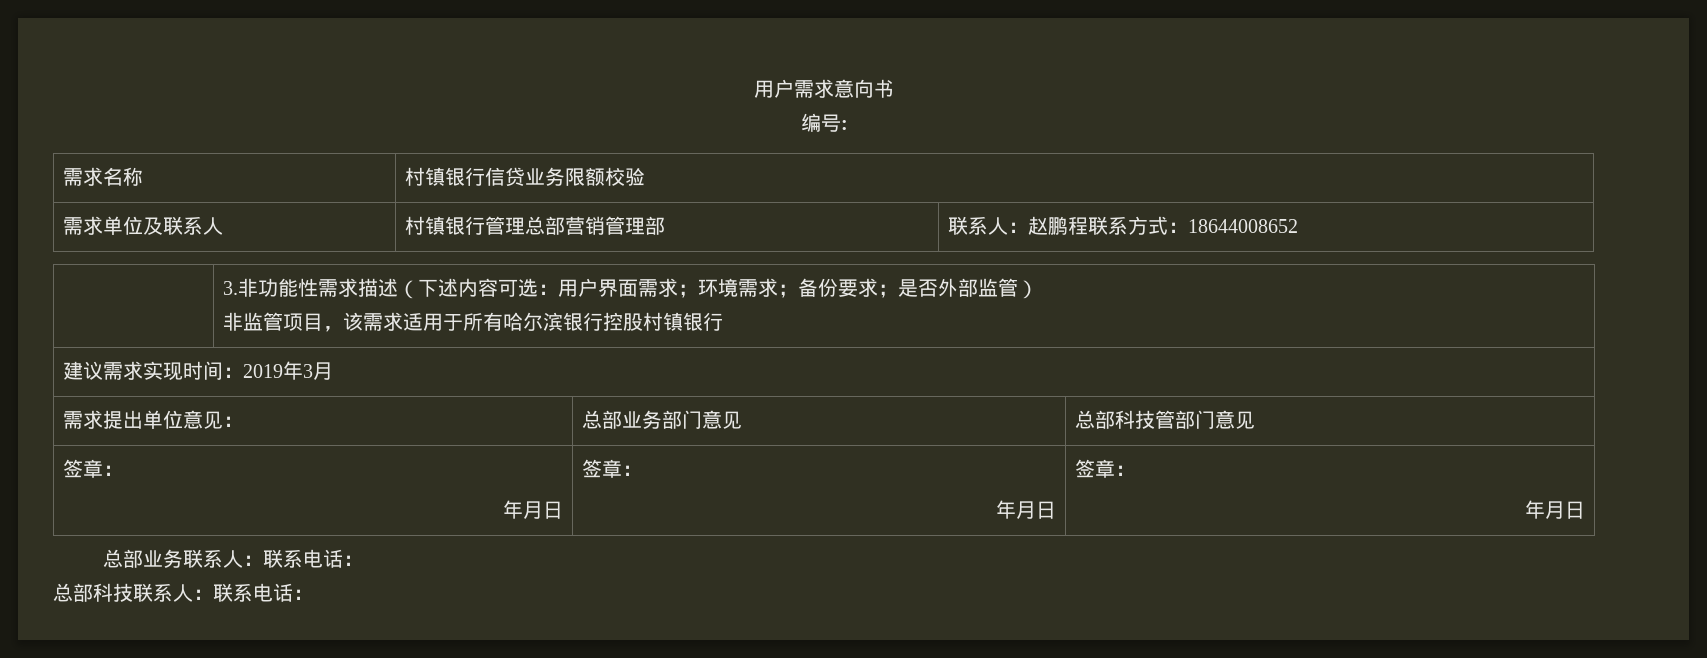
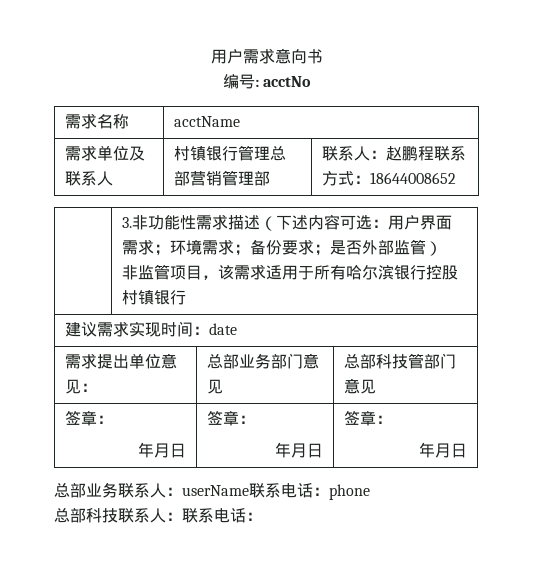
- 编号:
+ 编号: acctNo
- 需求名称 | 村镇银行信贷业务限额校验
+ 需求名称 | acctName
- 建议需求实现时间：2019年3月
+ 建议需求实现时间：date
- 总部业务联系人：联系电话：
+ 总部业务联系人：userName联系电话：phone

